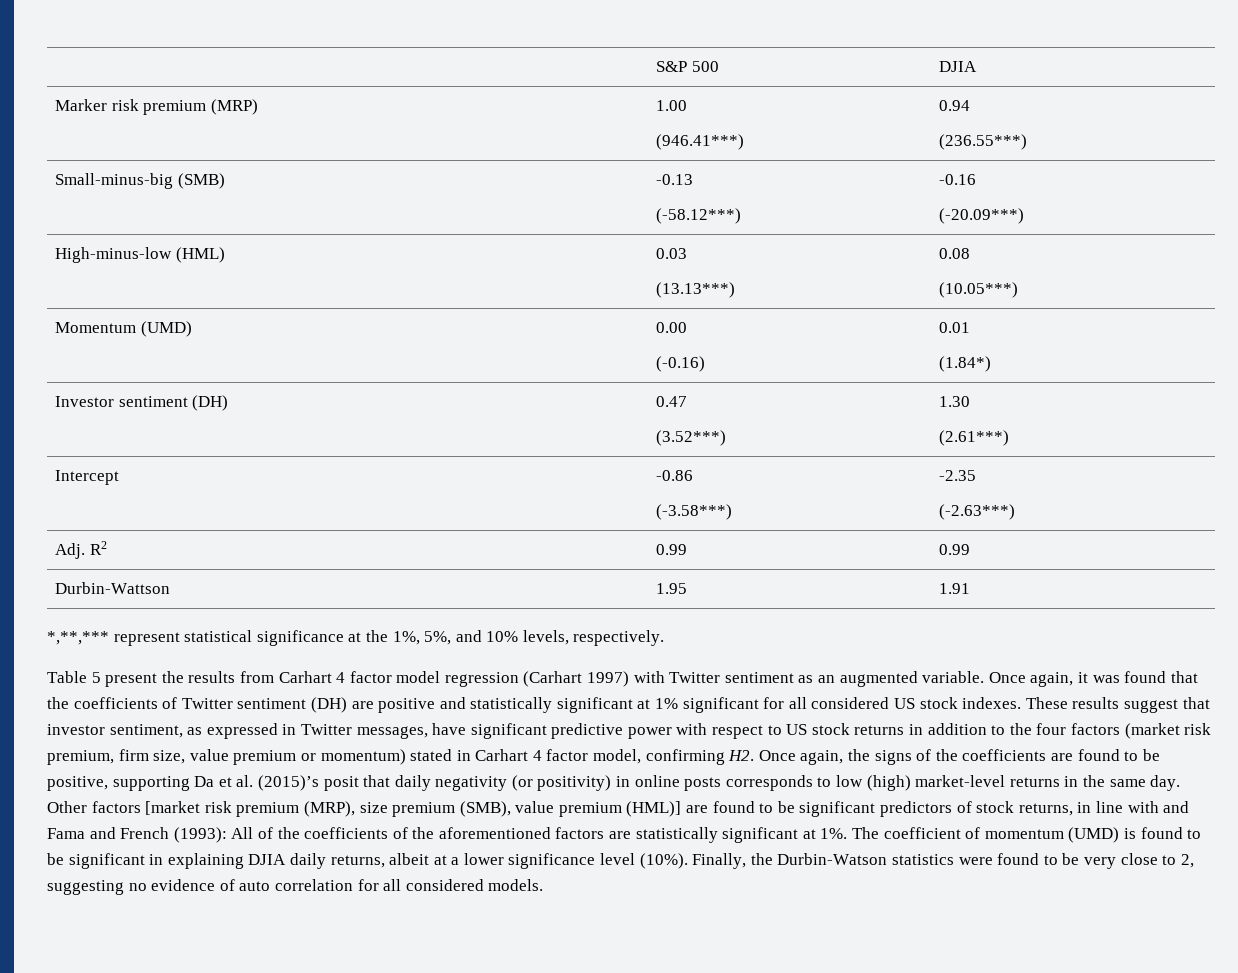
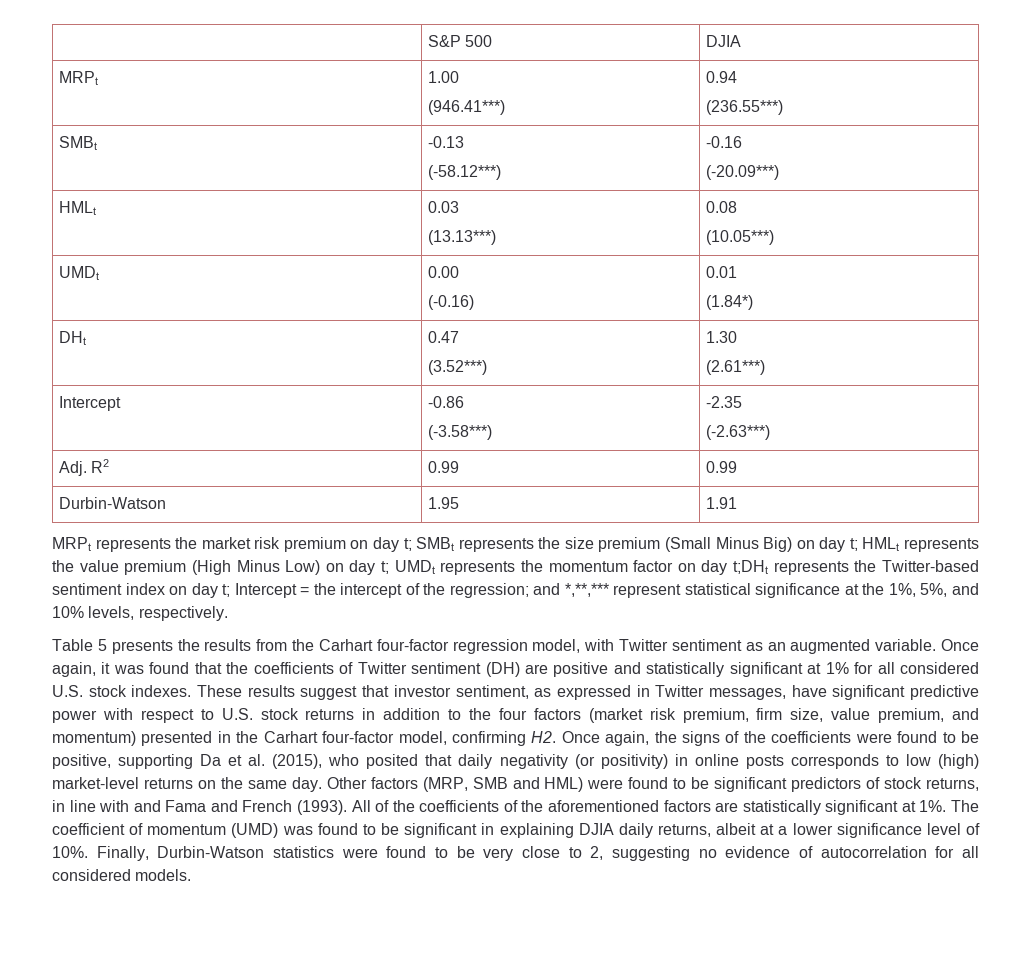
- Marker risk premium (MRP) | 1.00
+ MRPt | 1.00
- Small-minus-big (SMB) | -0.13
+ SMBt | -0.13
- High-minus-low (HML) | 0.03
+ HMLt | 0.03
- Momentum (UMD) | 0.00
+ UMDt | 0.00
- Investor sentiment (DH) | 0.47
+ DHt | 0.47
- Durbin-Wattson | 1.95 | 1.91
+ Durbin-Watson | 1.95 | 1.91
- *,**,*** represent statistical significance at the 1%, 5%, and 10% levels, respectively.
+ MRPt represents the market risk premium on day t; SMBt represents the size premium (Small Minus Big) on day t; HMLt represents the value premium (High Minus Low) on day t; UMDt represents the momentum factor on day t;DHt represents the Twitter-based sentiment index on day t; Intercept = the intercept of the regression; and *,**,*** represent statistical significance at the 1%, 5%, and 10% levels, respectively.
- Table 5 present the results from Carhart 4 factor model regression (Carhart 1997) with Twitter sentiment as an augmented variable.
+ Table 5 presents the results from the Carhart four-factor regression model, with Twitter sentiment as an augmented variable.
- Once again, it was found that the coefficients of Twitter sentiment (DH) are positive and statistically significant at 1% significant for all considered US stock indexes.
+ Once again, it was found that the coefficients of Twitter sentiment (DH) are positive and statistically significant at 1% for all considered U.S. stock indexes.
- These results suggest that investor sentiment, as expressed in Twitter messages, have significant predictive power with respect to US stock returns in addition to the four factors (market risk premium, firm size, value premium or momentum) stated in Carhart 4 factor model, confirming H2. Once again, the signs of the coefficients are found to be positive, supporting Da et al. (2015)’s posit that daily negativity (or positivity) in online posts corresponds to low (high) market-level returns in the same day.
+ These results suggest that investor sentiment, as expressed in Twitter messages, have significant predictive power with respect to U.S. stock returns in addition to the four factors (market risk premium, firm size, value premium, and momentum) presented in the Carhart four-factor model, confirming H2. Once again, the signs of the coefficients were found to be positive, supporting Da et al. (2015), who posited that daily negativity (or positivity) in online posts corresponds to low (high) market-level returns on the same day.
- Other factors [market risk premium (MRP), size premium (SMB), value premium (HML)] are found to be significant predictors of stock returns, in line with and Fama and French (1993): All of the coefficients of the aforementioned factors are statistically significant at 1%.
+ Other factors (MRP, SMB and HML) were found to be significant predictors of stock returns, in line with and Fama and French (1993). All of the coefficients of the aforementioned factors are statistically significant at 1%.
- The coefficient of momentum (UMD) is found to be significant in explaining DJIA daily returns, albeit at a lower significance level (10%). Finally, the Durbin-Watson statistics were found to be very close to 2, suggesting no evidence of auto correlation for all considered models.
+ The coefficient of momentum (UMD) was found to be significant in explaining DJIA daily returns, albeit at a lower significance level of 10%. Finally, Durbin-Watson statistics were found to be very close to 2, suggesting no evidence of autocorrelation for all considered models.

